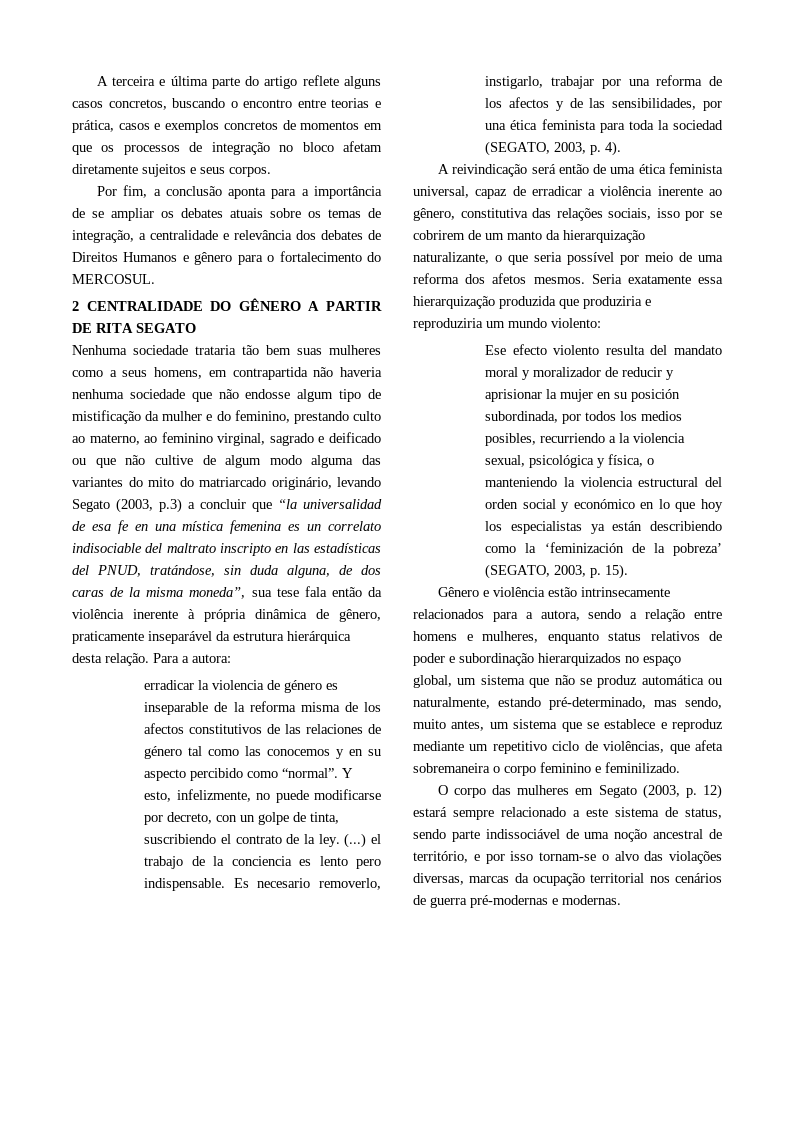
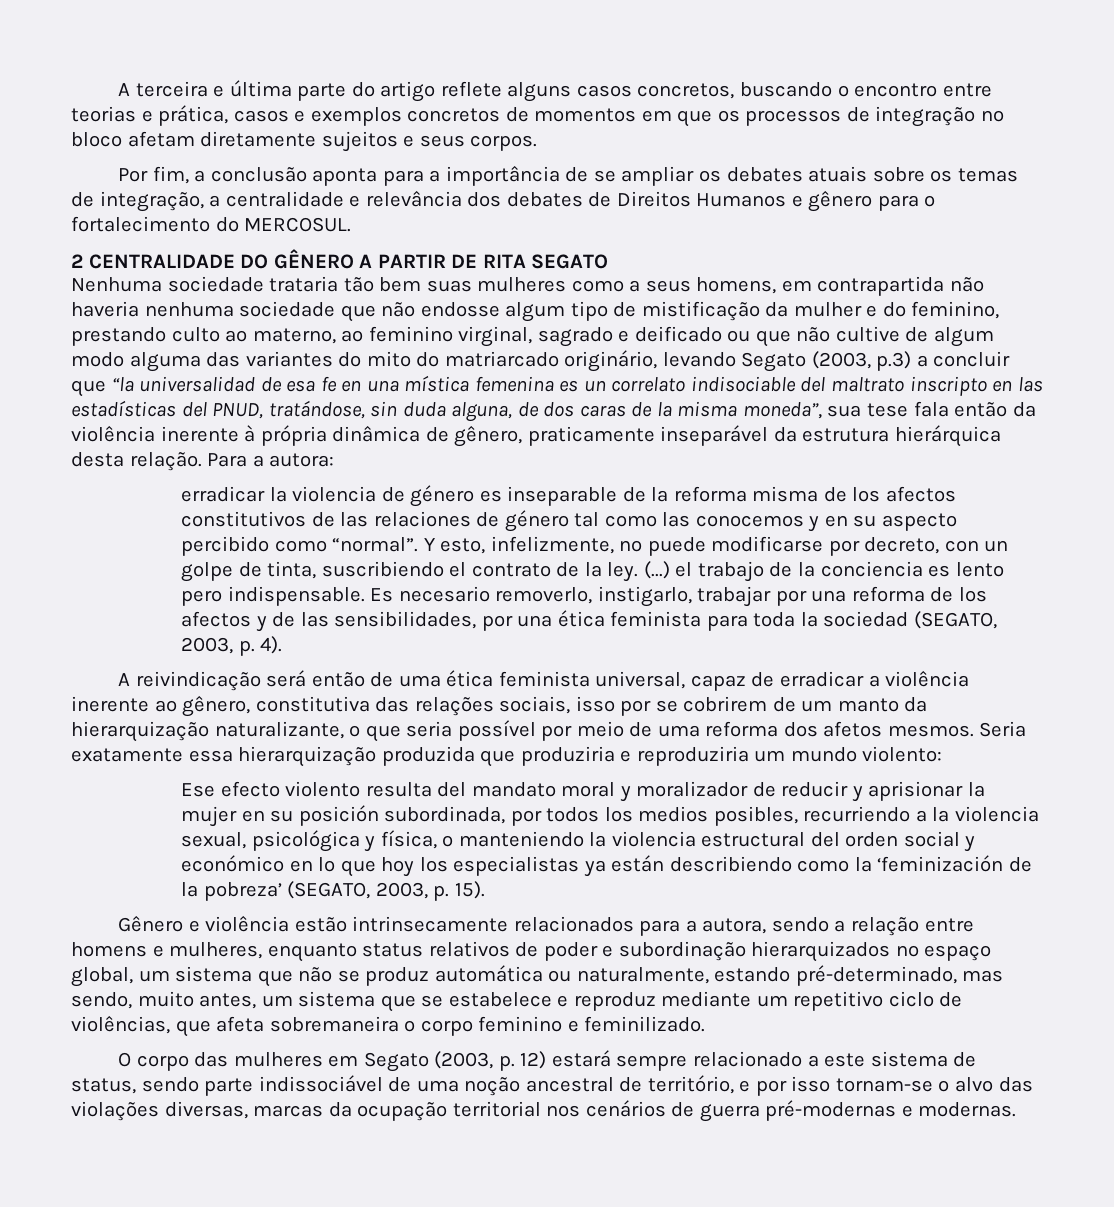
- Gênero e violência estão intrinsecamente relacionados para a autora, sendo a relação entre homens e mulheres, enquanto status relativos de poder e subordinação hierarquizados no espaço global, um sistema que não se produz automática ou naturalmente, estando pré-determinado, mas sendo, muito antes, um sistema que se establece e reproduz mediante um repetitivo ciclo de violências, que afeta sobremaneira o corpo feminino e feminilizado.
+ Gênero e violência estão intrinsecamente relacionados para a autora, sendo a relação entre homens e mulheres, enquanto status relativos de poder e subordinação hierarquizados no espaço global, um sistema que não se produz automática ou naturalmente, estando pré-determinado, mas sendo, muito antes, um sistema que se estabelece e reproduz mediante um repetitivo ciclo de violências, que afeta sobremaneira o corpo feminino e feminilizado.

